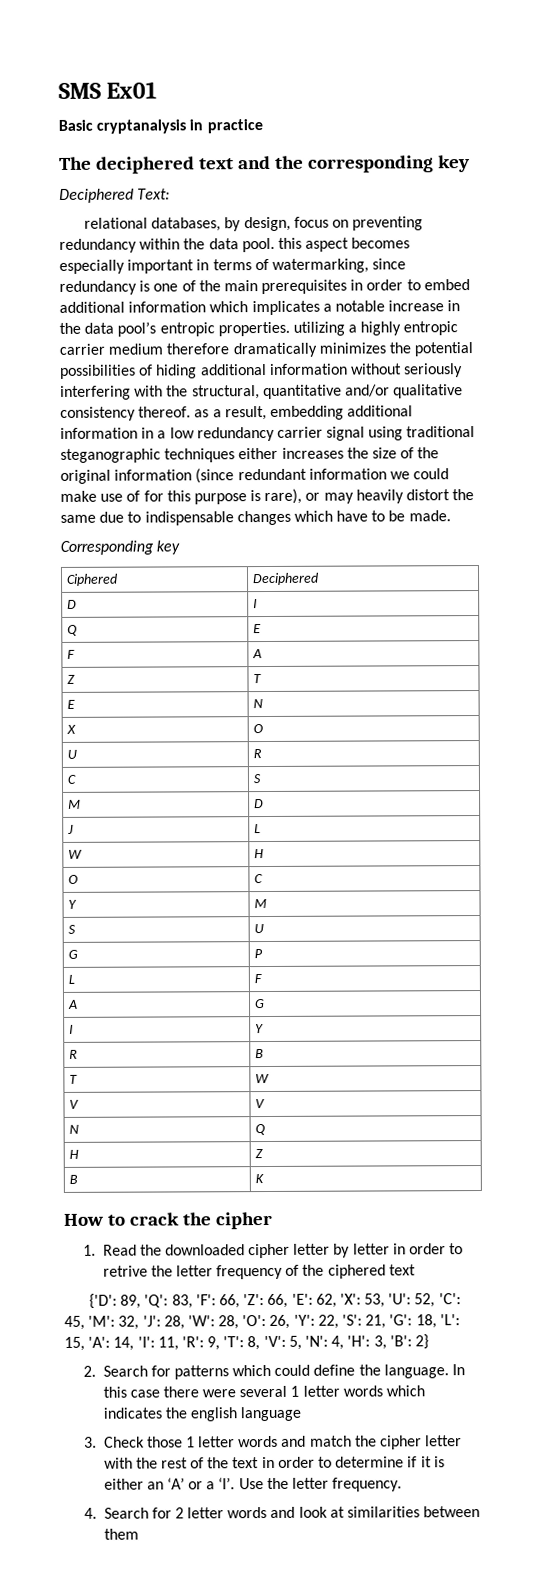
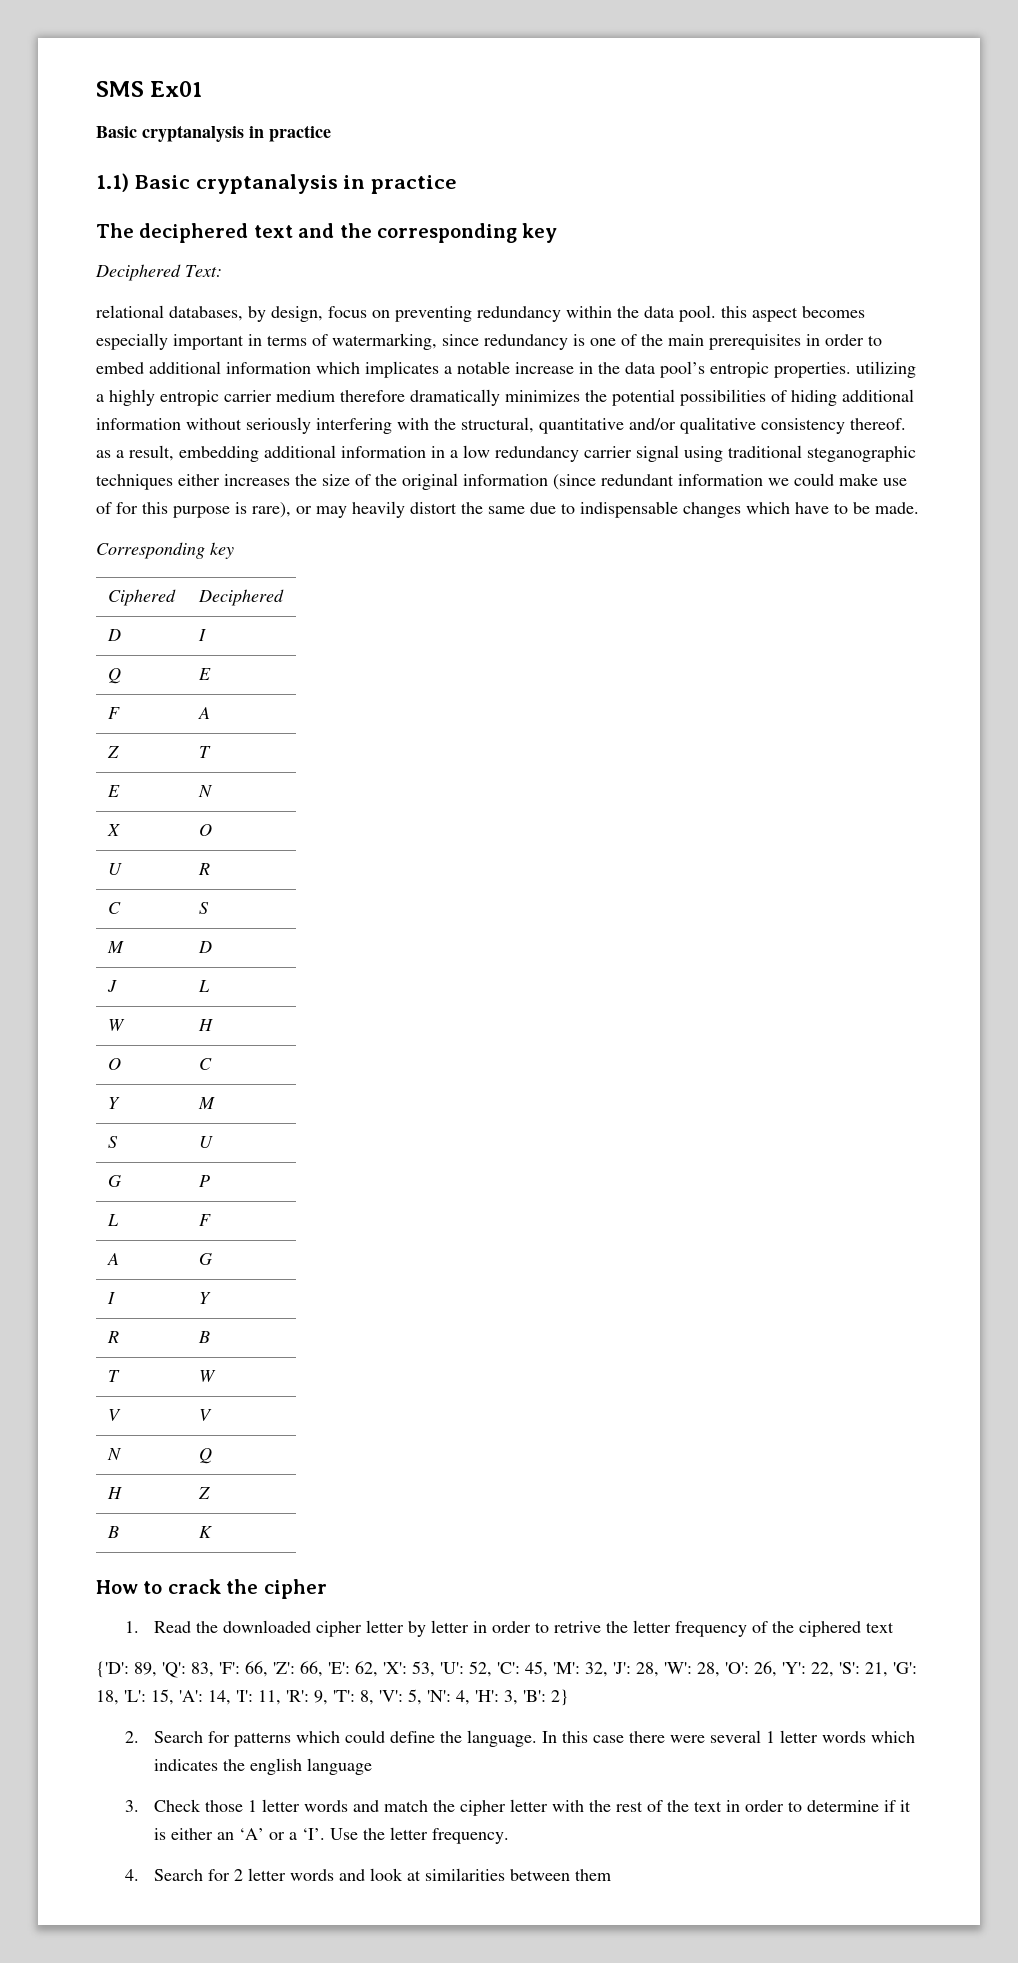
+ 1.1) Basic cryptanalysis in practice

